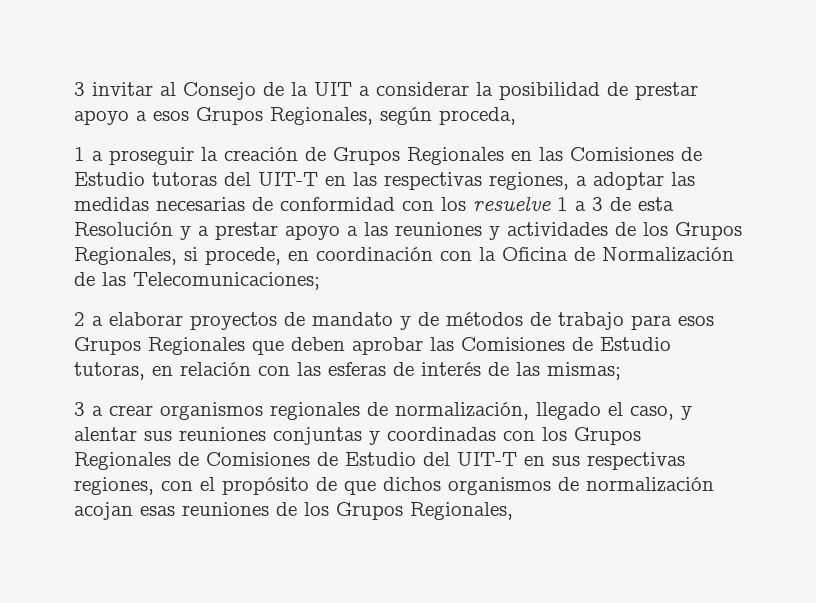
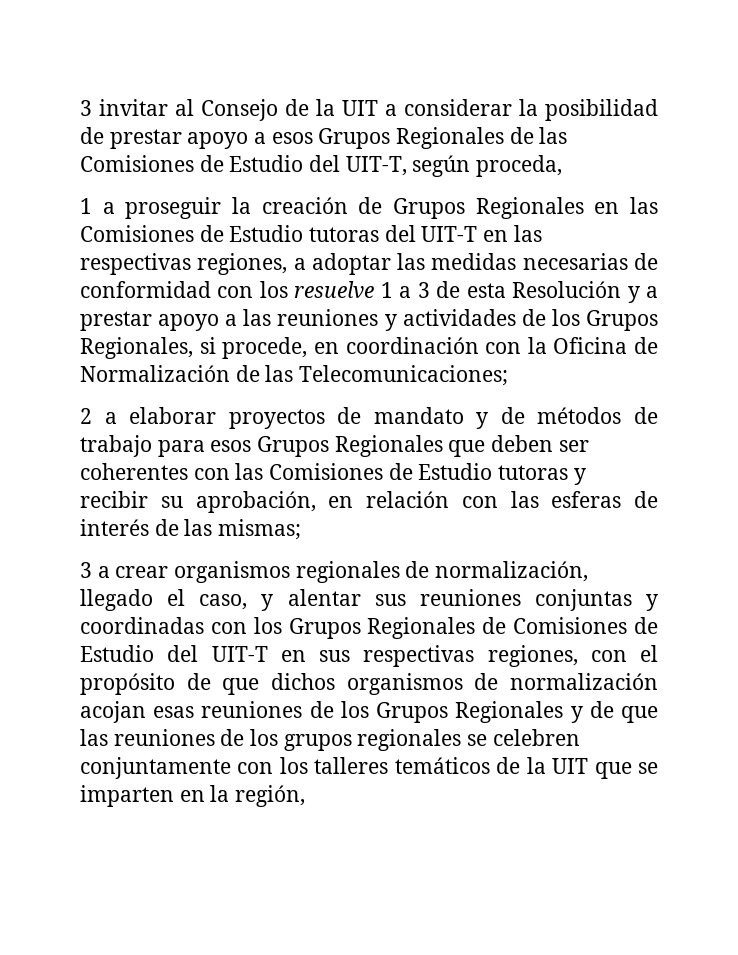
- 3 invitar al Consejo de la UIT a considerar la posibilidad de prestar apoyo a esos Grupos Regionales, según proceda,
+ 3 invitar al Consejo de la UIT a considerar la posibilidad de prestar apoyo a esos Grupos Regionales de las Comisiones de Estudio del UIT-T, según proceda,
- 2 a elaborar proyectos de mandato y de métodos de trabajo para esos Grupos Regionales que deben aprobar las Comisiones de Estudio tutoras, en relación con las esferas de interés de las mismas;
+ 2 a elaborar proyectos de mandato y de métodos de trabajo para esos Grupos Regionales que deben ser coherentes con las Comisiones de Estudio tutoras y recibir su aprobación, en relación con las esferas de interés de las mismas;
- 3 a crear organismos regionales de normalización, llegado el caso, y alentar sus reuniones conjuntas y coordinadas con los Grupos Regionales de Comisiones de Estudio del UIT-T en sus respectivas regiones, con el propósito de que dichos organismos de normalización acojan esas reuniones de los Grupos Regionales,
+ 3 a crear organismos regionales de normalización, llegado el caso, y alentar sus reuniones conjuntas y coordinadas con los Grupos Regionales de Comisiones de Estudio del UIT-T en sus respectivas regiones, con el propósito de que dichos organismos de normalización acojan esas reuniones de los Grupos Regionales y de que las reuniones de los grupos regionales se celebren conjuntamente con los talleres temáticos de la UIT que se imparten en la región,

